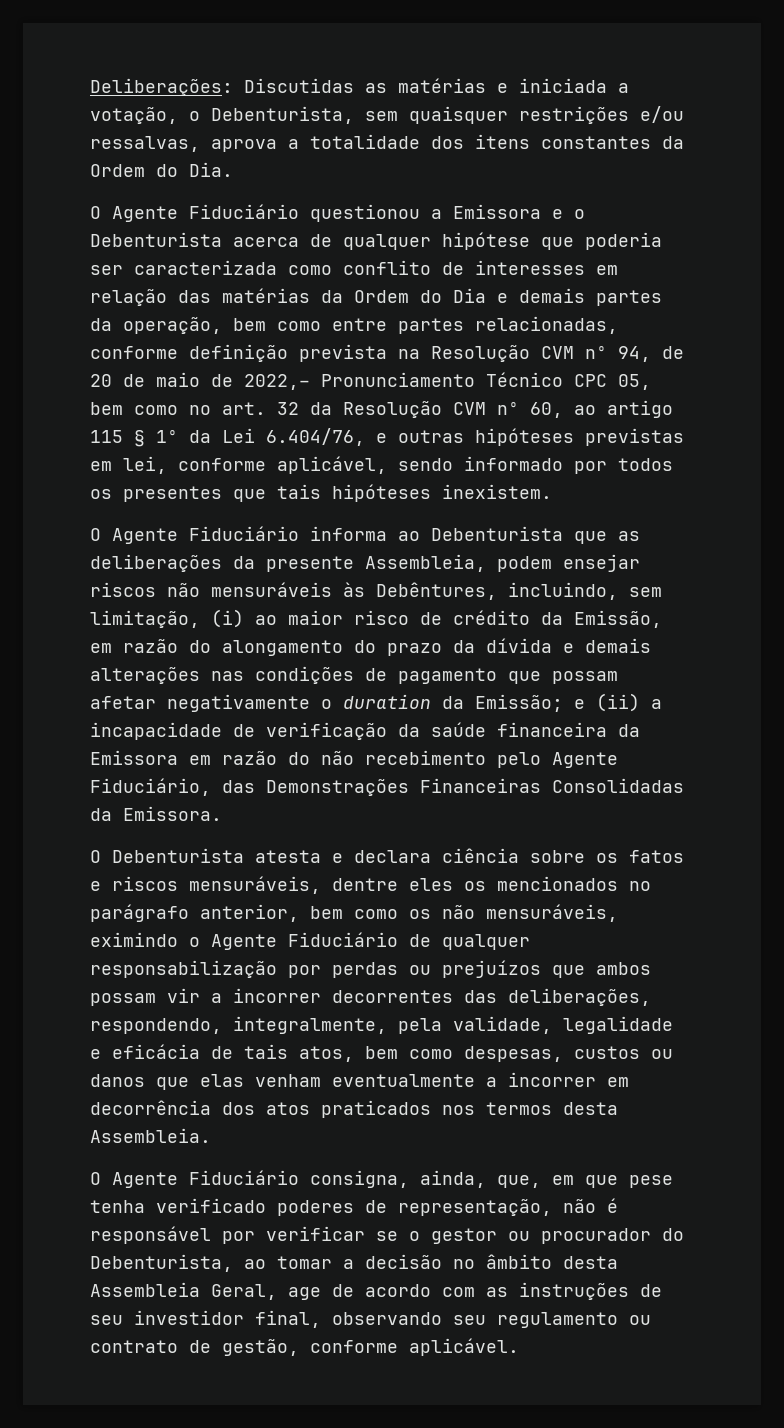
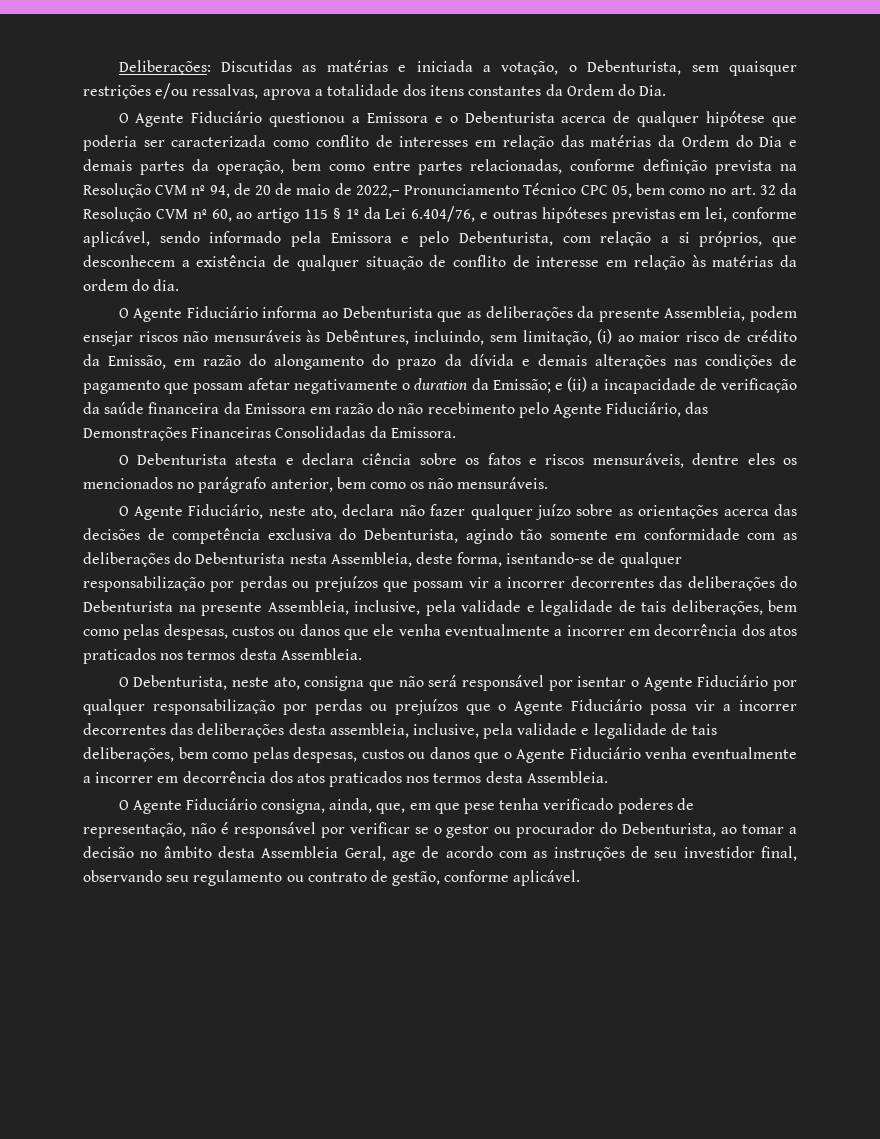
- O Agente Fiduciário questionou a Emissora e o Debenturista acerca de qualquer hipótese que poderia ser caracterizada como conflito de interesses em relação das matérias da Ordem do Dia e demais partes da operação, bem como entre partes relacionadas, conforme definição prevista na Resolução CVM nº 94, de 20 de maio de 2022,– Pronunciamento Técnico CPC 05, bem como no art. 32 da Resolução CVM nº 60, ao artigo 115 § 1º da Lei 6.404/76, e outras hipóteses previstas em lei, conforme aplicável, sendo informado por todos os presentes que tais hipóteses inexistem.
+ O Agente Fiduciário questionou a Emissora e o Debenturista acerca de qualquer hipótese que poderia ser caracterizada como conflito de interesses em relação das matérias da Ordem do Dia e demais partes da operação, bem como entre partes relacionadas, conforme definição prevista na Resolução CVM nº 94, de 20 de maio de 2022,– Pronunciamento Técnico CPC 05, bem como no art. 32 da Resolução CVM nº 60, ao artigo 115 § 1º da Lei 6.404/76, e outras hipóteses previstas em lei, conforme aplicável, sendo informado pela Emissora e pelo Debenturista, com relação a si próprios, que desconhecem a existência de qualquer situação de conflito de interesse em relação às matérias da ordem do dia.
- O Debenturista atesta e declara ciência sobre os fatos e riscos mensuráveis, dentre eles os mencionados no parágrafo anterior, bem como os não mensuráveis, eximindo o Agente Fiduciário de qualquer responsabilização por perdas ou prejuízos que ambos possam vir a incorrer decorrentes das deliberações, respondendo, integralmente, pela validade, legalidade e eficácia de tais atos, bem como despesas, custos ou danos que elas venham eventualmente a incorrer em decorrência dos atos praticados nos termos desta Assembleia.
+ O Debenturista atesta e declara ciência sobre os fatos e riscos mensuráveis, dentre eles os mencionados no parágrafo anterior, bem como os não mensuráveis.
+ O Agente Fiduciário, neste ato, declara não fazer qualquer juízo sobre as orientações acerca das decisões de competência exclusiva do Debenturista, agindo tão somente em conformidade com as deliberações do Debenturista nesta Assembleia, deste forma, isentando-se de qualquer responsabilização por perdas ou prejuízos que possam vir a incorrer decorrentes das deliberações do Debenturista na presente Assembleia, inclusive, pela validade e legalidade de tais deliberações, bem como pelas despesas, custos ou danos que ele venha eventualmente a incorrer em decorrência dos atos praticados nos termos desta Assembleia.
+ O Debenturista, neste ato, consigna que não será responsável por isentar o Agente Fiduciário por qualquer responsabilização por perdas ou prejuízos que o Agente Fiduciário possa vir a incorrer decorrentes das deliberações desta assembleia, inclusive, pela validade e legalidade de tais deliberações, bem como pelas despesas, custos ou danos que o Agente Fiduciário venha eventualmente a incorrer em decorrência dos atos praticados nos termos desta Assembleia.

